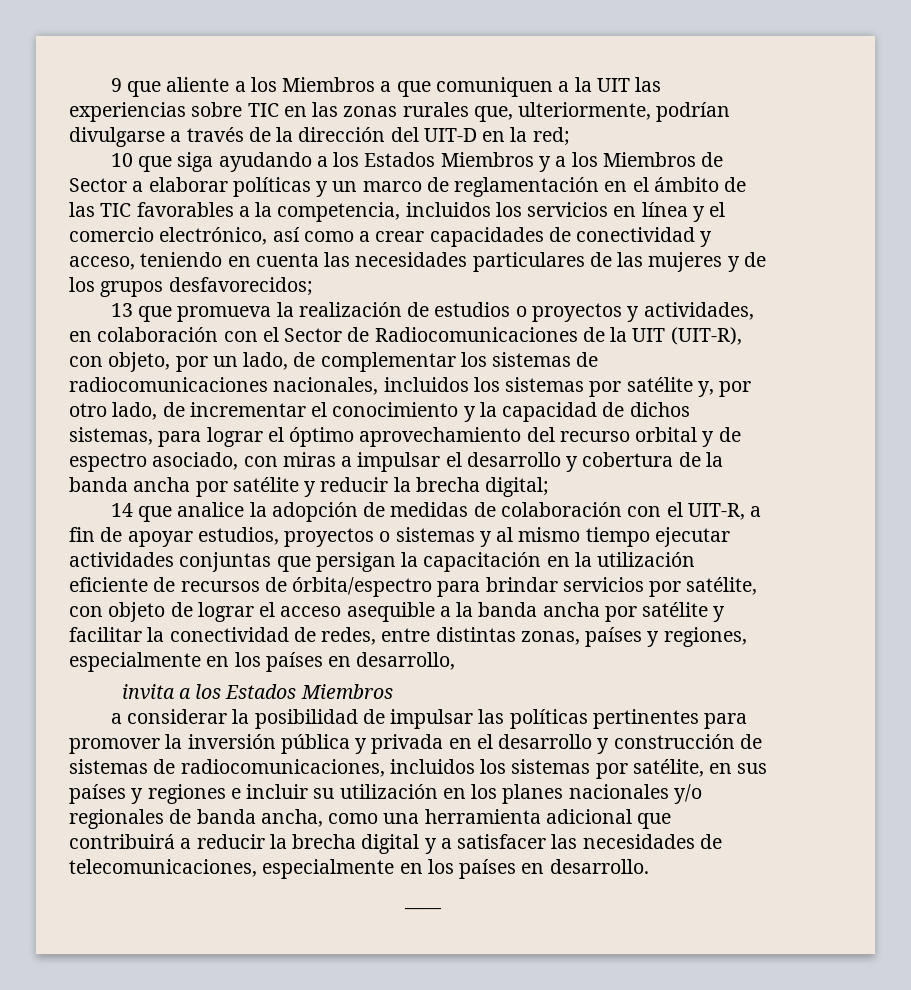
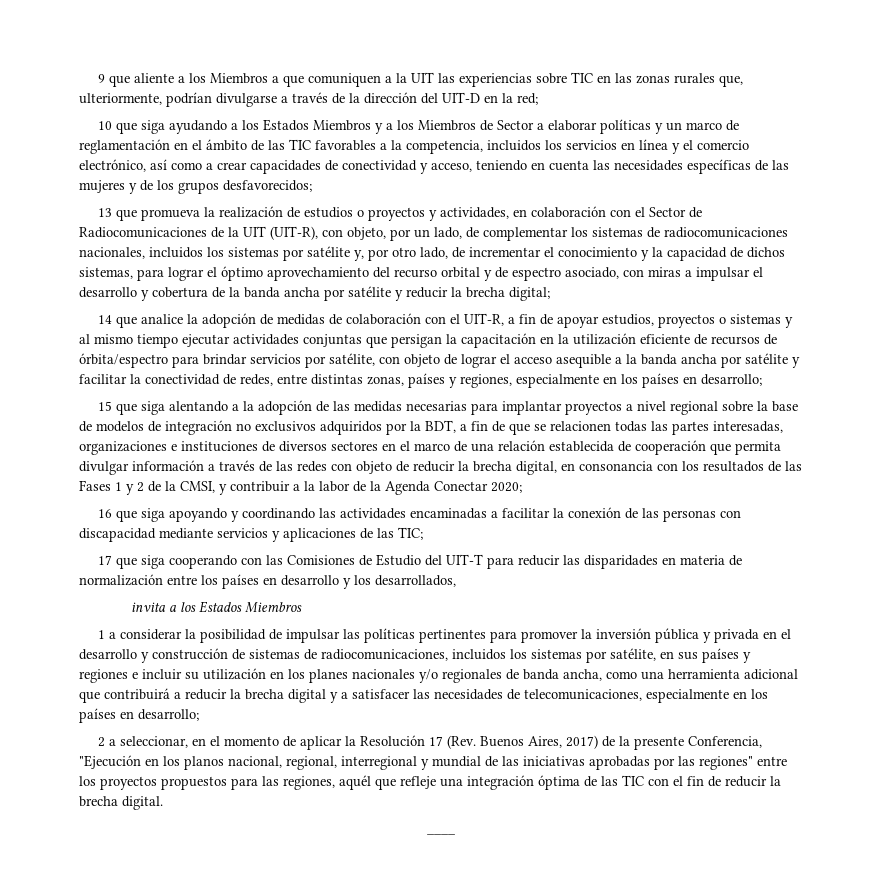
- 10 que siga ayudando a los Estados Miembros y a los Miembros de Sector a elaborar políticas y un marco de reglamentación en el ámbito de las TIC favorables a la competencia, incluidos los servicios en línea y el comercio electrónico, así como a crear capacidades de conectividad y acceso, teniendo en cuenta las necesidades particulares de las mujeres y de los grupos desfavorecidos;
+ 10 que siga ayudando a los Estados Miembros y a los Miembros de Sector a elaborar políticas y un marco de reglamentación en el ámbito de las TIC favorables a la competencia, incluidos los servicios en línea y el comercio electrónico, así como a crear capacidades de conectividad y acceso, teniendo en cuenta las necesidades específicas de las mujeres y de los grupos desfavorecidos;
- 14 que analice la adopción de medidas de colaboración con el UIT-R, a fin de apoyar estudios, proyectos o sistemas y al mismo tiempo ejecutar actividades conjuntas que persigan la capacitación en la utilización eficiente de recursos de órbita/espectro para brindar servicios por satélite, con objeto de lograr el acceso asequible a la banda ancha por satélite y facilitar la conectividad de redes, entre distintas zonas, países y regiones, especialmente en los países en desarrollo,
+ 14 que analice la adopción de medidas de colaboración con el UIT-R, a fin de apoyar estudios, proyectos o sistemas y al mismo tiempo ejecutar actividades conjuntas que persigan la capacitación en la utilización eficiente de recursos de órbita/espectro para brindar servicios por satélite, con objeto de lograr el acceso asequible a la banda ancha por satélite y facilitar la conectividad de redes, entre distintas zonas, países y regiones, especialmente en los países en desarrollo;
+ 15 que siga alentando a la adopción de las medidas necesarias para implantar proyectos a nivel regional sobre la base de modelos de integración no exclusivos adquiridos por la BDT, a fin de que se relacionen todas las partes interesadas, organizaciones e instituciones de diversos sectores en el marco de una relación establecida de cooperación que permita divulgar información a través de las redes con objeto de reducir la brecha digital, en consonancia con los resultados de las Fases 1 y 2 de la CMSI, y contribuir a la labor de la Agenda Conectar 2020;
+ 16 que siga apoyando y coordinando las actividades encaminadas a facilitar la conexión de las personas con discapacidad mediante servicios y aplicaciones de las TIC;
+ 17 que siga cooperando con las Comisiones de Estudio del UIT-T para reducir las disparidades en materia de normalización entre los países en desarrollo y los desarrollados,
- a considerar la posibilidad de impulsar las políticas pertinentes para promover la inversión pública y privada en el desarrollo y construcción de sistemas de radiocomunicaciones, incluidos los sistemas por satélite, en sus países y regiones e incluir su utilización en los planes nacionales y/o regionales de banda ancha, como una herramienta adicional que contribuirá a reducir la brecha digital y a satisfacer las necesidades de telecomunicaciones, especialmente en los países en desarrollo.
+ 1 a considerar la posibilidad de impulsar las políticas pertinentes para promover la inversión pública y privada en el desarrollo y construcción de sistemas de radiocomunicaciones, incluidos los sistemas por satélite, en sus países y regiones e incluir su utilización en los planes nacionales y/o regionales de banda ancha, como una herramienta adicional que contribuirá a reducir la brecha digital y a satisfacer las necesidades de telecomunicaciones, especialmente en los países en desarrollo;
+ 2 a seleccionar, en el momento de aplicar la Resolución 17 (Rev. Buenos Aires, 2017) de la presente Conferencia, "Ejecución en los planos nacional, regional, interregional y mundial de las iniciativas aprobadas por las regiones" entre los proyectos propuestos para las regiones, aquél que refleje una integración óptima de las TIC con el fin de reducir la brecha digital.

